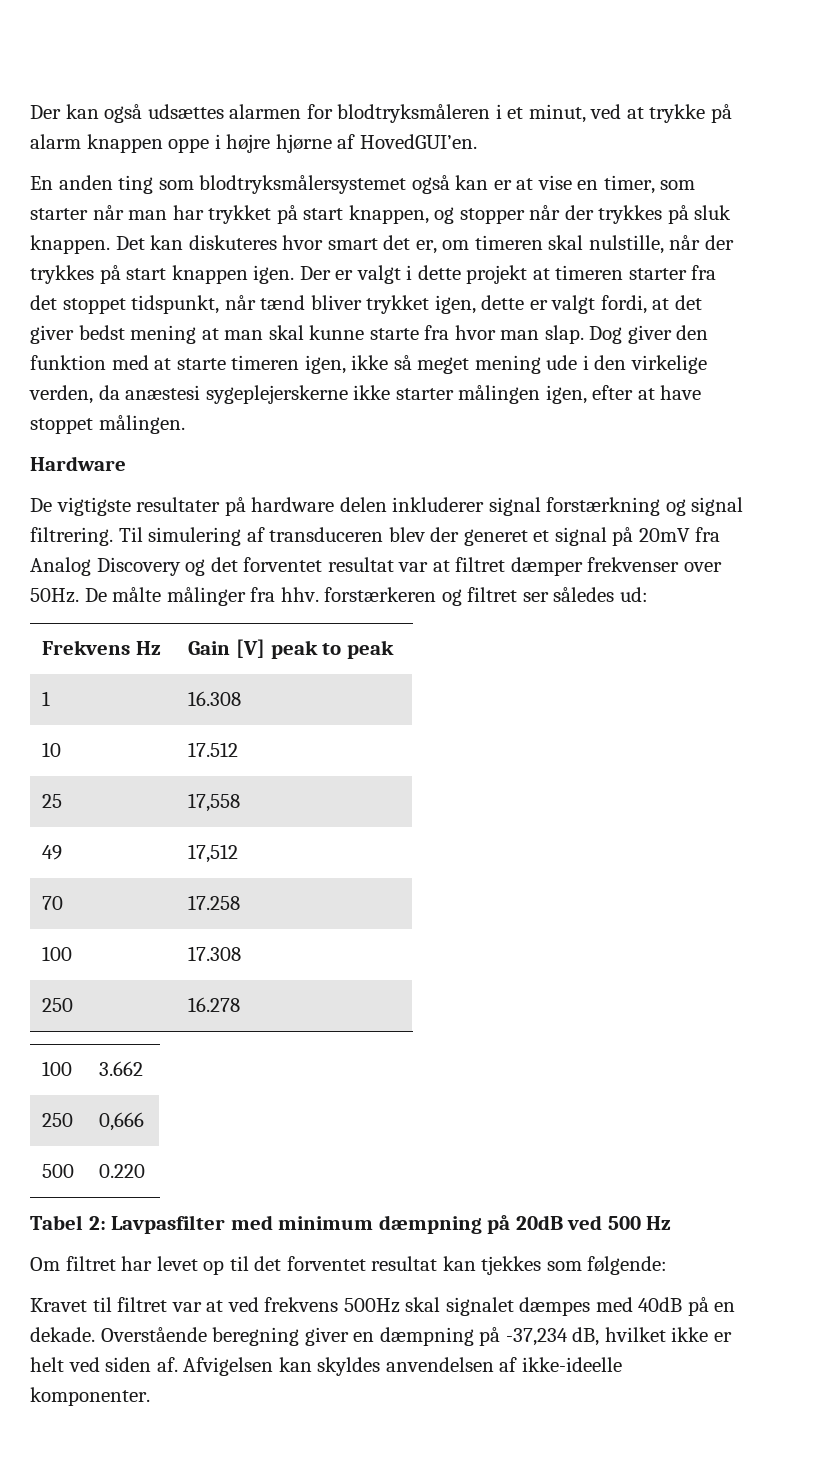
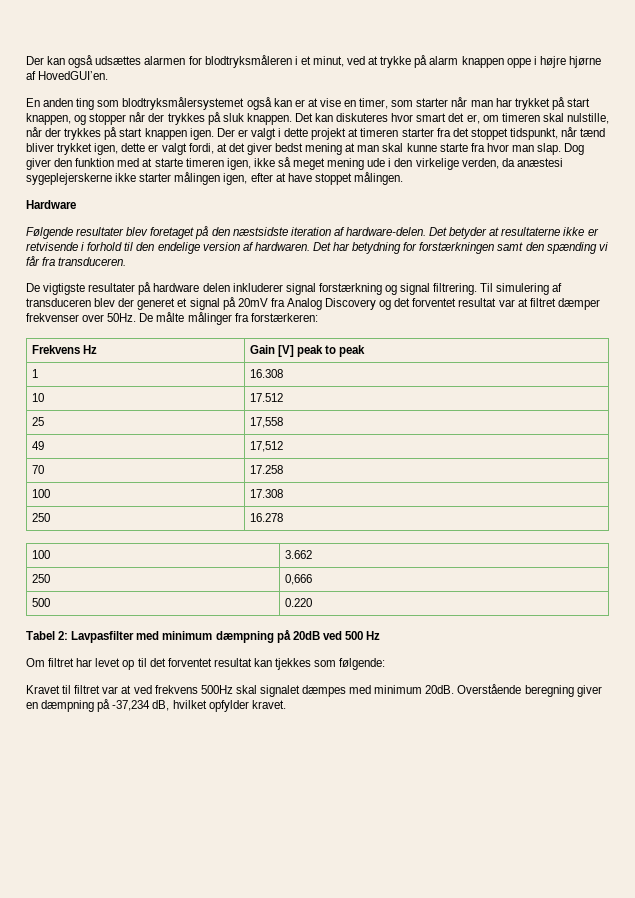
+ Følgende resultater blev foretaget på den næstsidste iteration af hardware-delen. Det betyder at resultaterne ikke er retvisende i forhold til den endelige version af hardwaren. Det har betydning for forstærkningen samt den spænding vi får fra transduceren.
- De målte målinger fra hhv. forstærkeren og filtret ser således ud:
+ De målte målinger fra forstærkeren:
- Kravet til filtret var at ved frekvens 500Hz skal signalet dæmpes med 40dB på en dekade.
+ Kravet til filtret var at ved frekvens 500Hz skal signalet dæmpes med minimum 20dB.
- Overstående beregning giver en dæmpning på -37,234 dB, hvilket ikke er helt ved siden af. Afvigelsen kan skyldes anvendelsen af ikke-ideelle komponenter.
+ Overstående beregning giver en dæmpning på -37,234 dB, hvilket opfylder kravet.

